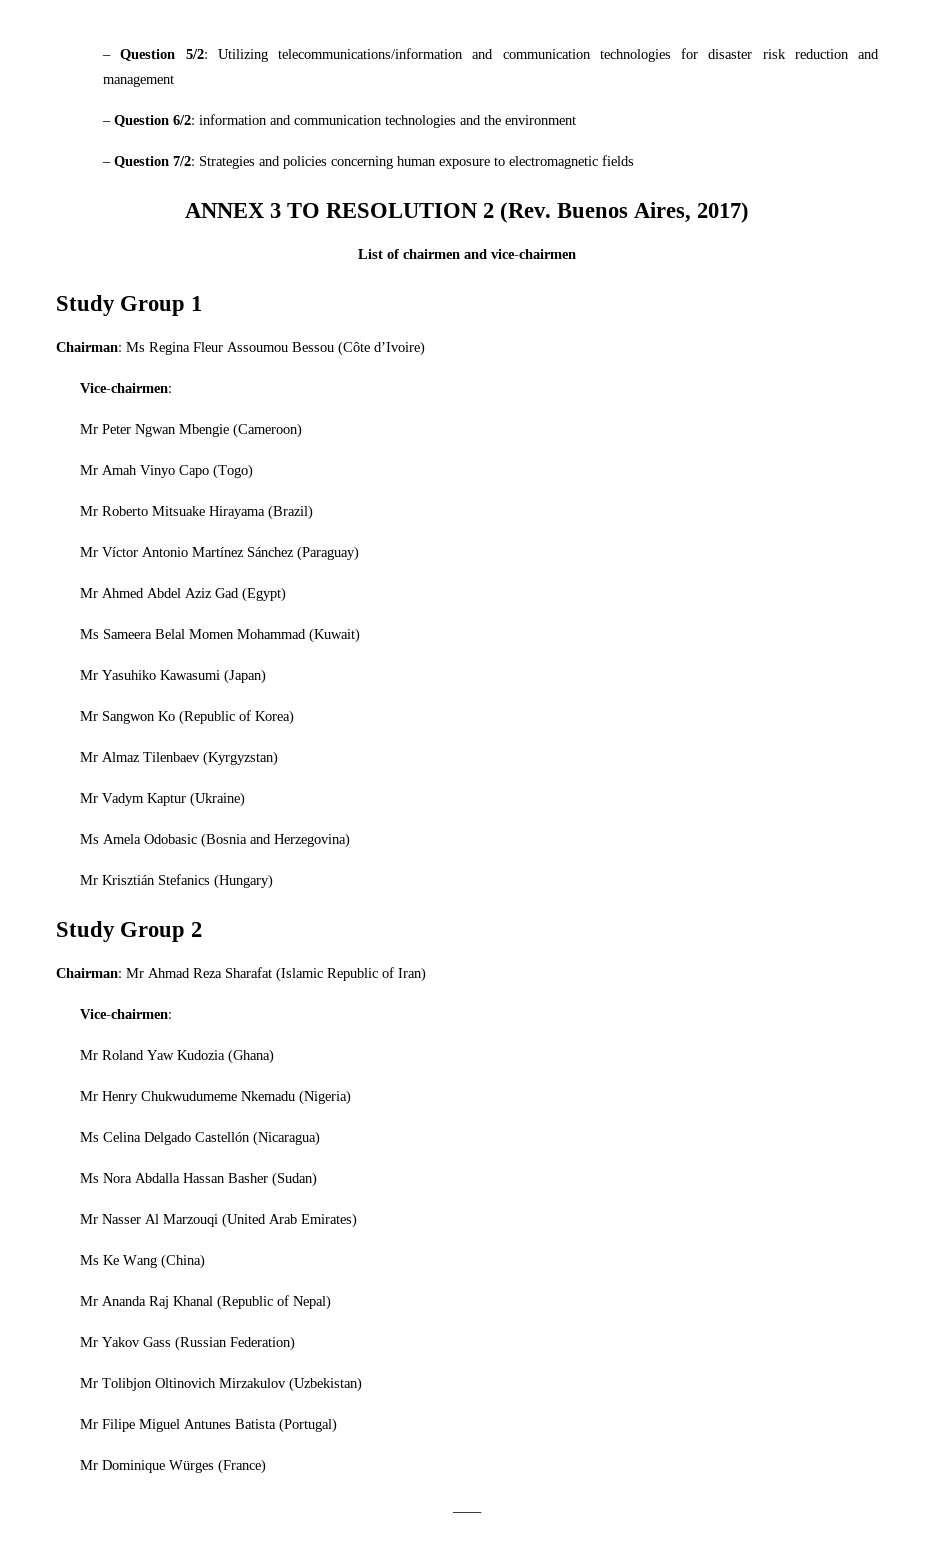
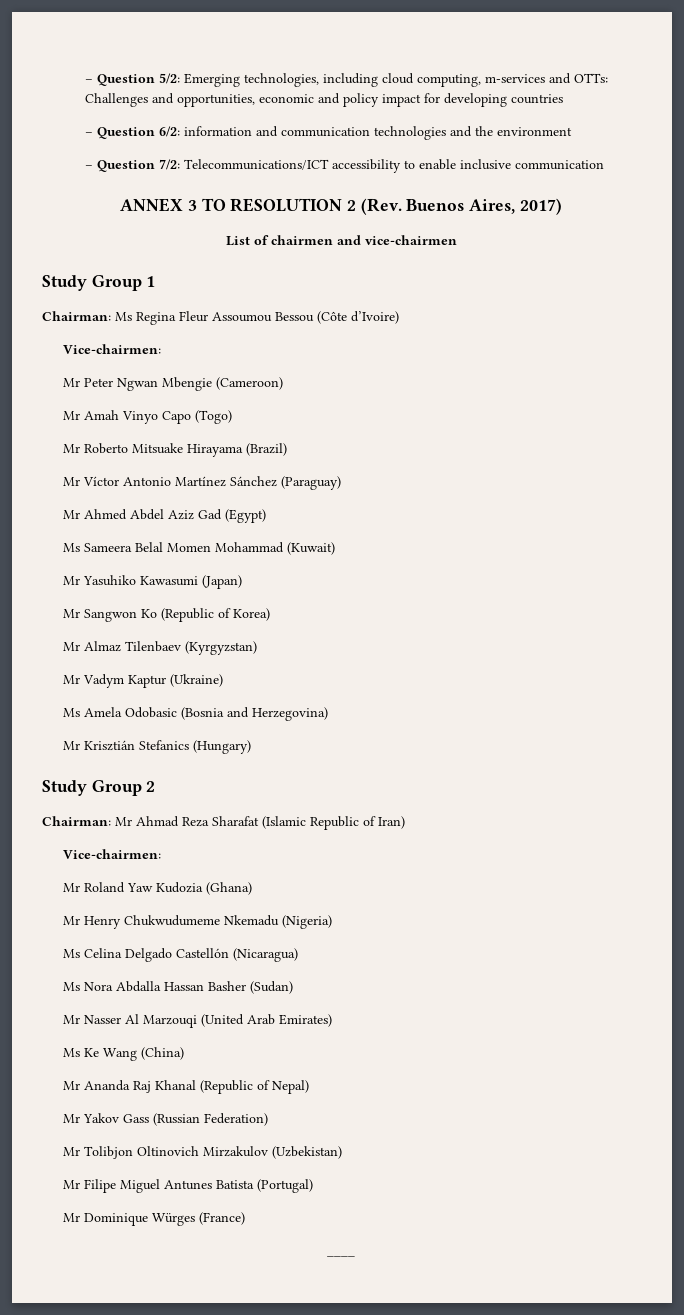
- – Question 5/2: Utilizing telecommunications/information and communication technologies for disaster risk reduction and management
+ – Question 5/2: Emerging technologies, including cloud computing, m-services and OTTs: Challenges and opportunities, economic and policy impact for developing countries
- – Question 7/2: Strategies and policies concerning human exposure to electromagnetic fields
+ – Question 7/2: Telecommunications/ICT accessibility to enable inclusive communication

